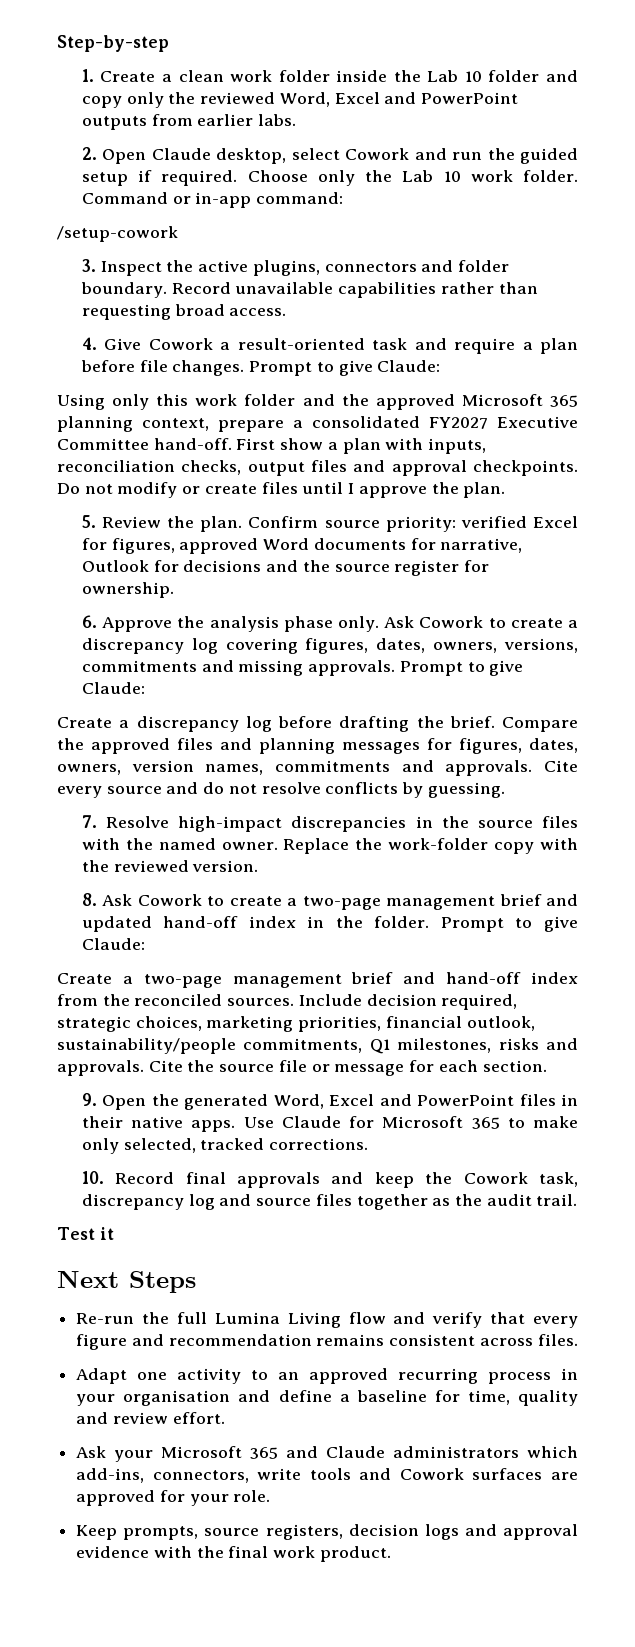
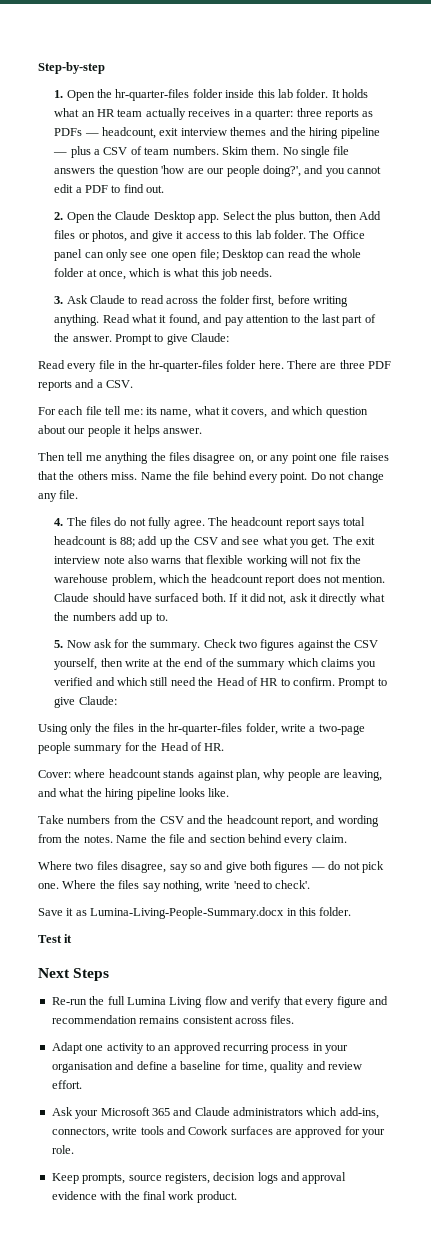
- 1. Create a clean work folder inside the Lab 10 folder and copy only the reviewed Word, Excel and PowerPoint outputs from earlier labs.
- 2. Open Claude desktop, select Cowork and run the guided setup if required. Choose only the Lab 10 work folder. Command or in-app command:
- /setup-cowork
- 3. Inspect the active plugins, connectors and folder boundary. Record unavailable capabilities rather than requesting broad access.
- 4. Give Cowork a result-oriented task and require a plan before file changes.
+ 1. Open the hr-quarter-files folder inside this lab folder. It holds what an HR team actually receives in a quarter: three reports as PDFs — headcount, exit interview themes and the hiring pipeline — plus a CSV of team numbers. Skim them. No single file answers the question 'how are our people doing?', and you cannot edit a PDF to find out.
+ 2. Open the Claude Desktop app. Select the plus button, then Add files or photos, and give it access to this lab folder. The Office panel can only see one open file; Desktop can read the whole folder at once, which is what this job needs.
+ 3. Ask Claude to read across the folder first, before writing anything. Read what it found, and pay attention to the last part of the answer. Prompt to give Claude:
+ Read every file in the hr-quarter-files folder here. There are three PDF reports and a CSV.
+ For each file tell me: its name, what it covers, and which question about our people it helps answer.
+ Then tell me anything the files disagree on, or any point one file raises that the others miss. Name the file behind every point. Do not change any file.
+ 4. The files do not fully agree. The headcount report says total headcount is 88; add up the CSV and see what you get. The exit interview note also warns that flexible working will not fix the warehouse problem, which the headcount report does not mention. Claude should have surfaced both. If it did not, ask it directly what the numbers add up to.
+ 5. Now ask for the summary. Check two figures against the CSV yourself, then write at the end of the summary which claims you verified and which still need the Head of HR to confirm.
- Using only this work folder and the approved Microsoft 365 planning context, prepare a consolidated FY2027 Executive Committee hand-off. First show a plan with inputs, reconciliation checks, output files and approval checkpoints. Do not modify or create files until I approve the plan.
- 5. Review the plan. Confirm source priority: verified Excel for figures, approved Word documents for narrative, Outlook for decisions and the source register for ownership.
- 6. Approve the analysis phase only. Ask Cowork to create a discrepancy log covering figures, dates, owners, versions, commitments and missing approvals. Prompt to give Claude:
- Create a discrepancy log before drafting the brief. Compare the approved files and planning messages for figures, dates, owners, version names, commitments and approvals. Cite every source and do not resolve conflicts by guessing.
- 7. Resolve high-impact discrepancies in the source files with the named owner. Replace the work-folder copy with the reviewed version.
- 8. Ask Cowork to create a two-page management brief and updated hand-off index in the folder. Prompt to give Claude:
- Create a two-page management brief and hand-off index from the reconciled sources. Include decision required, strategic choices, marketing priorities, financial outlook, sustainability/people commitments, Q1 milestones, risks and approvals. Cite the source file or message for each section.
- 9. Open the generated Word, Excel and PowerPoint files in their native apps. Use Claude for Microsoft 365 to make only selected, tracked corrections.
- 10. Record final approvals and keep the Cowork task, discrepancy log and source files together as the audit trail.
+ Using only the files in the hr-quarter-files folder, write a two-page people summary for the Head of HR.
+ Cover: where headcount stands against plan, why people are leaving, and what the hiring pipeline looks like.
+ Take numbers from the CSV and the headcount report, and wording from the notes. Name the file and section behind every claim.
+ Where two files disagree, say so and give both figures — do not pick one. Where the files say nothing, write 'need to check'.
+ Save it as Lumina-Living-People-Summary.docx in this folder.

